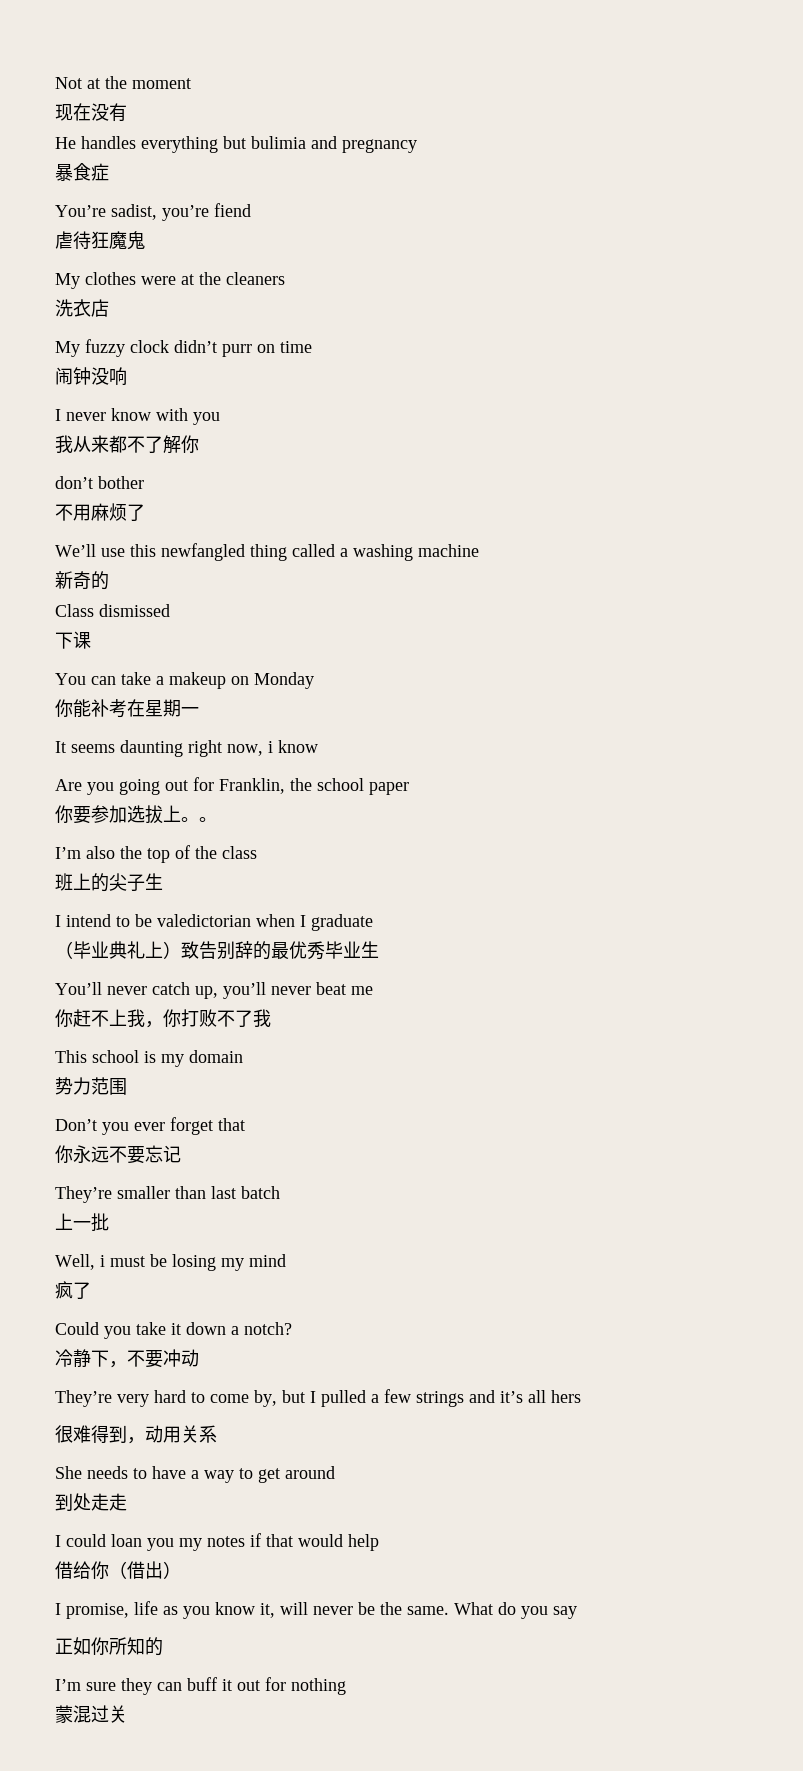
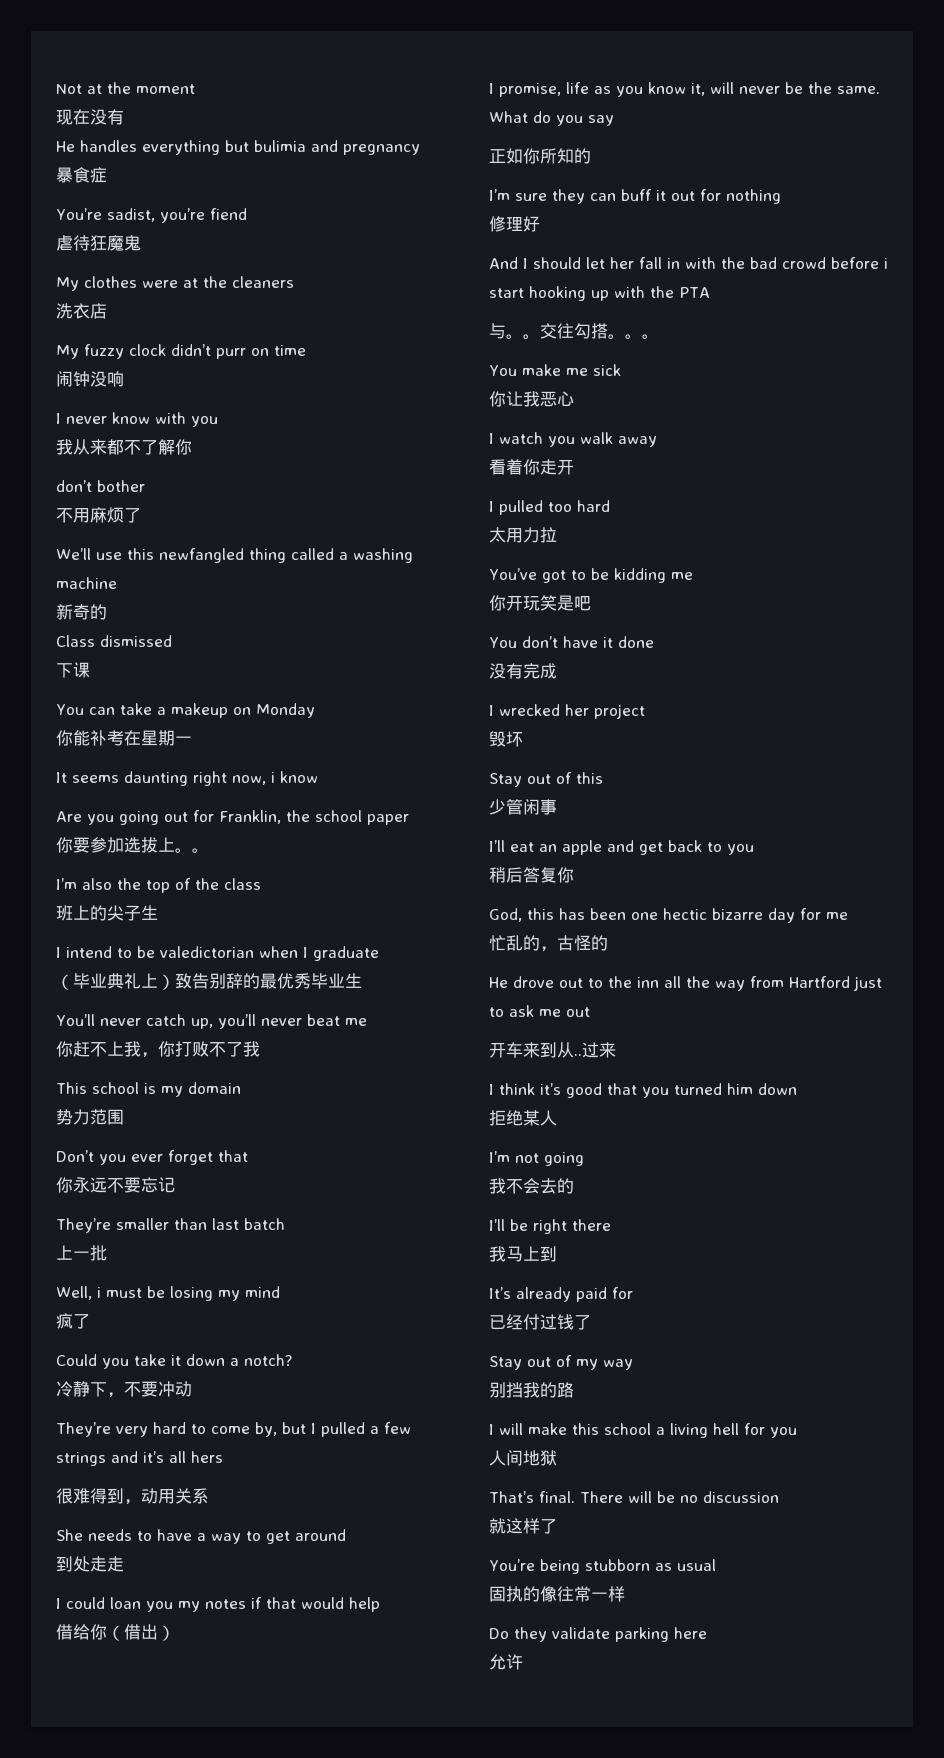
- 蒙混过关
+ 修理好
+ And I should let her fall in with the bad crowd before i start hooking up with the PTA
+ 与。。交往勾搭。。。
+ You make me sick
+ 你让我恶心
+ I watch you walk away
+ 看着你走开
+ I pulled too hard
+ 太用力拉
+ You’ve got to be kidding me
+ 你开玩笑是吧
+ You don’t have it done
+ 没有完成
+ I wrecked her project
+ 毁坏
+ Stay out of this
+ 少管闲事
+ I’ll eat an apple and get back to you
+ 稍后答复你
+ God, this has been one hectic bizarre day for me
+ 忙乱的，古怪的
+ He drove out to the inn all the way from Hartford just to ask me out
+ 开车来到从..过来
+ I think it’s good that you turned him down
+ 拒绝某人
+ I’m not going
+ 我不会去的
+ I’ll be right there
+ 我马上到
+ It’s already paid for
+ 已经付过钱了
+ Stay out of my way
+ 别挡我的路
+ I will make this school a living hell for you
+ 人间地狱
+ That’s final. There will be no discussion
+ 就这样了
+ You’re being stubborn as usual
+ 固执的像往常一样
+ Do they validate parking here
+ 允许

